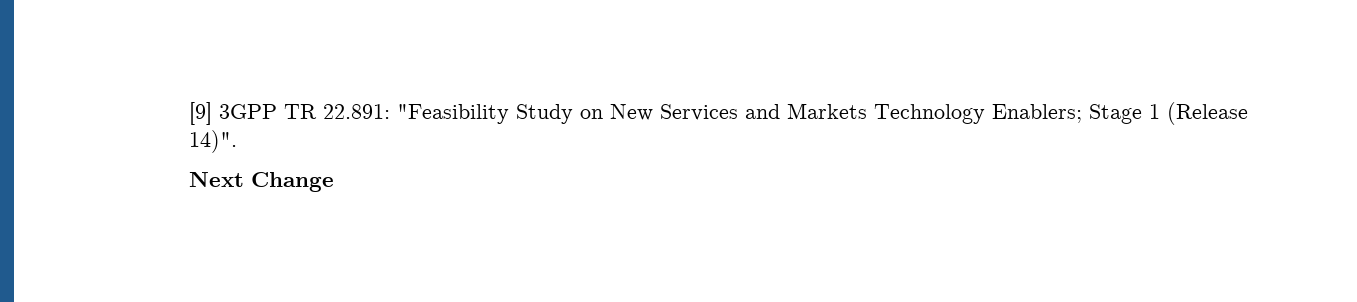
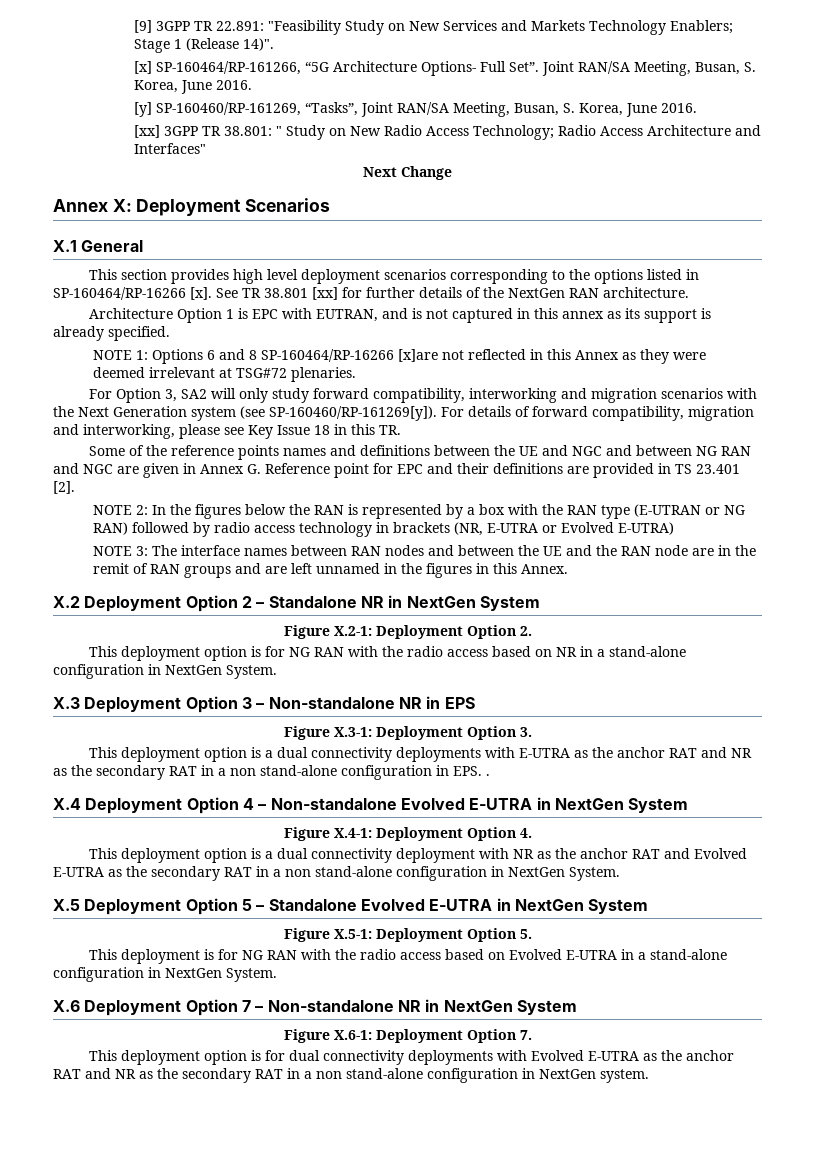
+ [x] SP-160464/RP-161266, “5G Architecture Options- Full Set”. Joint RAN/SA Meeting, Busan, S. Korea, June 2016.
+ [y] SP-160460/RP-161269, “Tasks”, Joint RAN/SA Meeting, Busan, S. Korea, June 2016.
+ [xx] 3GPP TR 38.801: " Study on New Radio Access Technology; Radio Access Architecture and Interfaces"
  Next Change
+ Annex X: Deployment Scenarios
+ X.1 General
+ This section provides high level deployment scenarios corresponding to the options listed in SP-160464/RP-16266 [x]. See TR 38.801 [xx] for further details of the NextGen RAN architecture.
+ Architecture Option 1 is EPC with EUTRAN, and is not captured in this annex as its support is already specified.
+ NOTE 1: Options 6 and 8 SP-160464/RP-16266 [x]are not reflected in this Annex as they were deemed irrelevant at TSG#72 plenaries.
+ For Option 3, SA2 will only study forward compatibility, interworking and migration scenarios with the Next Generation system (see SP-160460/RP-161269[y]). For details of forward compatibility, migration and interworking, please see Key Issue 18 in this TR.
+ Some of the reference points names and definitions between the UE and NGC and between NG RAN and NGC are given in Annex G. Reference point for EPC and their definitions are provided in TS 23.401 [2].
+ NOTE 2: In the figures below the RAN is represented by a box with the RAN type (E-UTRAN or NG RAN) followed by radio access technology in brackets (NR, E-UTRA or Evolved E-UTRA)
+ NOTE 3: The interface names between RAN nodes and between the UE and the RAN node are in the remit of RAN groups and are left unnamed in the figures in this Annex.
+ X.2 Deployment Option 2 – Standalone NR in NextGen System
+ Figure X.2-1: Deployment Option 2.
+ This deployment option is for NG RAN with the radio access based on NR in a stand-alone configuration in NextGen System.
+ X.3 Deployment Option 3 – Non-standalone NR in EPS
+ Figure X.3-1: Deployment Option 3.
+ This deployment option is a dual connectivity deployments with E-UTRA as the anchor RAT and NR as the secondary RAT in a non stand-alone configuration in EPS. .
+ X.4 Deployment Option 4 – Non-standalone Evolved E-UTRA in NextGen System
+ Figure X.4-1: Deployment Option 4.
+ This deployment option is a dual connectivity deployment with NR as the anchor RAT and Evolved E-UTRA as the secondary RAT in a non stand-alone configuration in NextGen System.
+ X.5 Deployment Option 5 – Standalone Evolved E-UTRA in NextGen System
+ Figure X.5-1: Deployment Option 5.
+ This deployment is for NG RAN with the radio access based on Evolved E-UTRA in a stand-alone configuration in NextGen System.
+ X.6 Deployment Option 7 – Non-standalone NR in NextGen System
+ Figure X.6-1: Deployment Option 7.
+ This deployment option is for dual connectivity deployments with Evolved E-UTRA as the anchor RAT and NR as the secondary RAT in a non stand-alone configuration in NextGen system.

